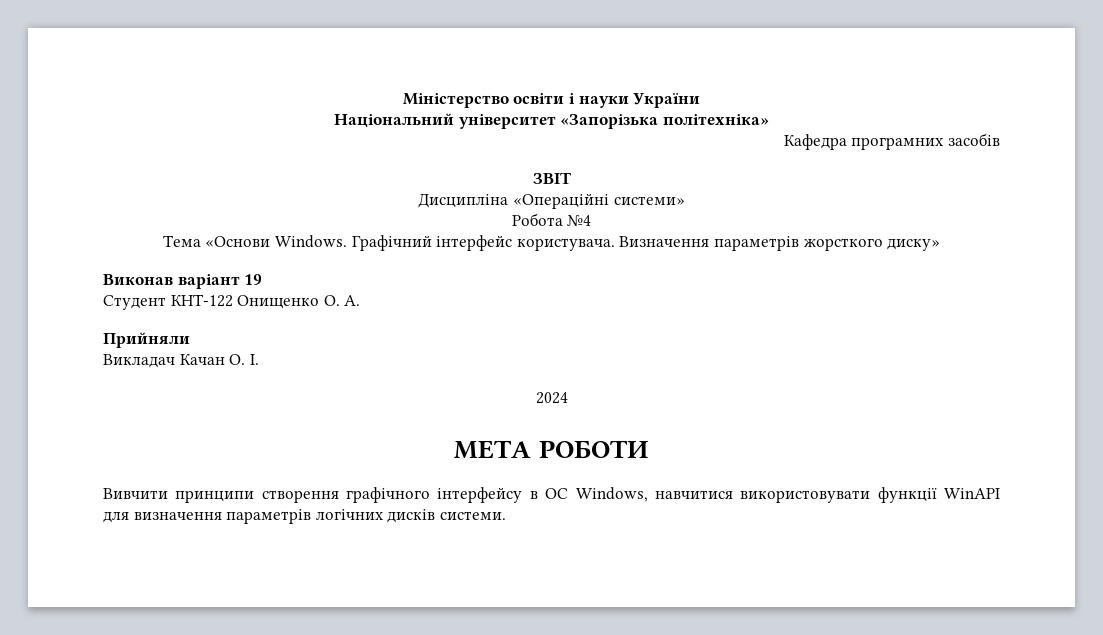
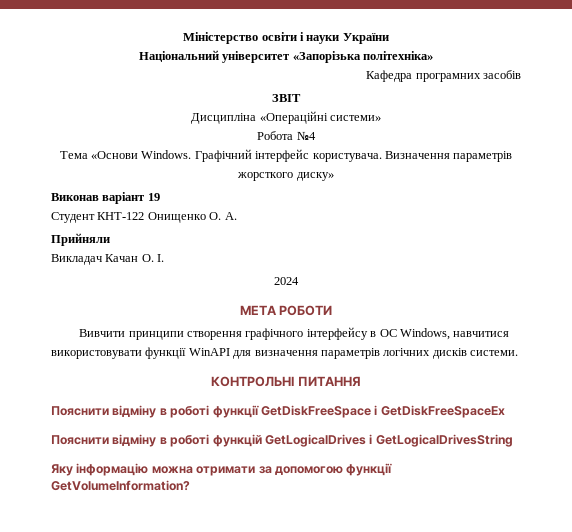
+ КОНТРОЛЬНІ ПИТАННЯ
+ Пояснити відміну в роботі функції GetDiskFreeSpace і GetDiskFreeSpaceEx
+ Пояснити відміну в роботі функцій GetLogicalDrives і GetLogicalDrivesString
+ Яку інформацію можна отримати за допомогою функції GetVolumeInformation?

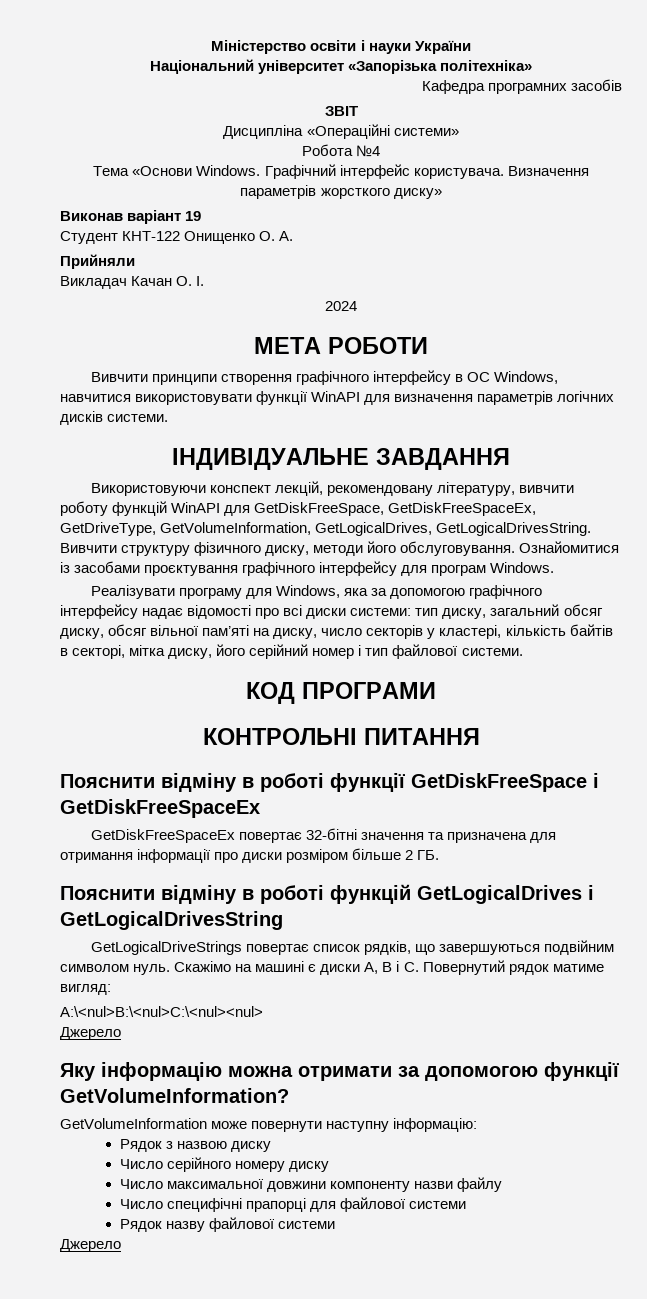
+ ІНДИВІДУАЛЬНЕ ЗАВДАННЯ
+ Використовуючи конспект лекцій, рекомендовану літературу, вивчити роботу функцій WinAPI для GetDiskFreeSpace, GetDiskFreeSpaceEx, GetDriveType, GetVolumeInformation, GetLogicalDrives, GetLogicalDrivesString. Вивчити структуру фізичного диску, методи його обслуговування. Ознайомитися із засобами проєктування графічного інтерфейсу для програм Windows.
+ Реалізувати програму для Windows, яка за допомогою графічного інтерфейсу надає відомості про всі диски системи: тип диску, загальний обсяг диску, обсяг вільної пам’яті на диску, число секторів у кластері, кількість байтів в секторі, мітка диску, його серійний номер і тип файлової системи.
+ КОД ПРОГРАМИ
+ GetDiskFreeSpaceEx повертає 32-бітні значення та призначена для отримання інформації про диски розміром більше 2 ГБ.
+ GetLogicalDriveStrings повертає список рядків, що завершуються подвійним символом нуль. Скажімо на машині є диски A, B і C. Повернутий рядок матиме вигляд:
+ A:\<nul>B:\<nul>C:\<nul><nul>
+ Джерело
+ GetVolumeInformation може повернути наступну інформацію:
+ Рядок з назвою диску
+ Число серійного номеру диску
+ Число максимальної довжини компоненту назви файлу
+ Число специфічні прапорці для файлової системи
+ Рядок назву файлової системи
+ Джерело

